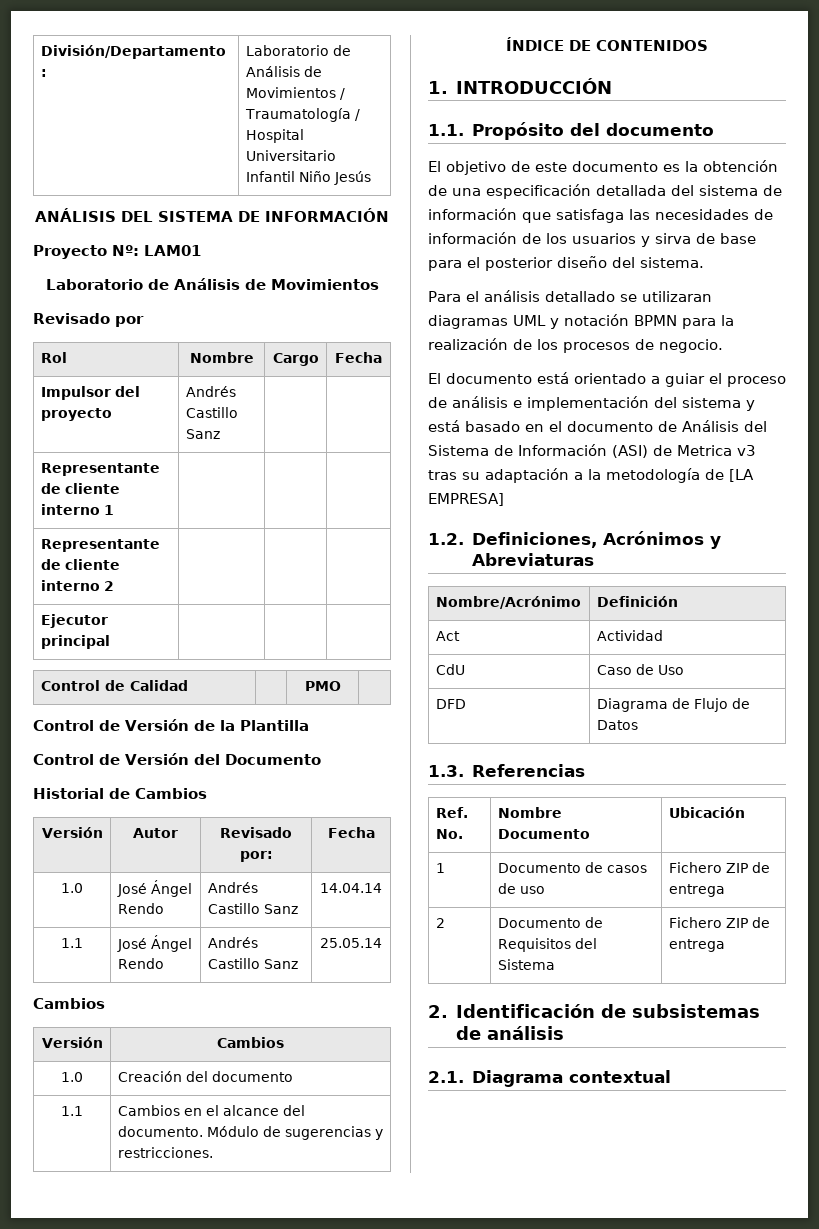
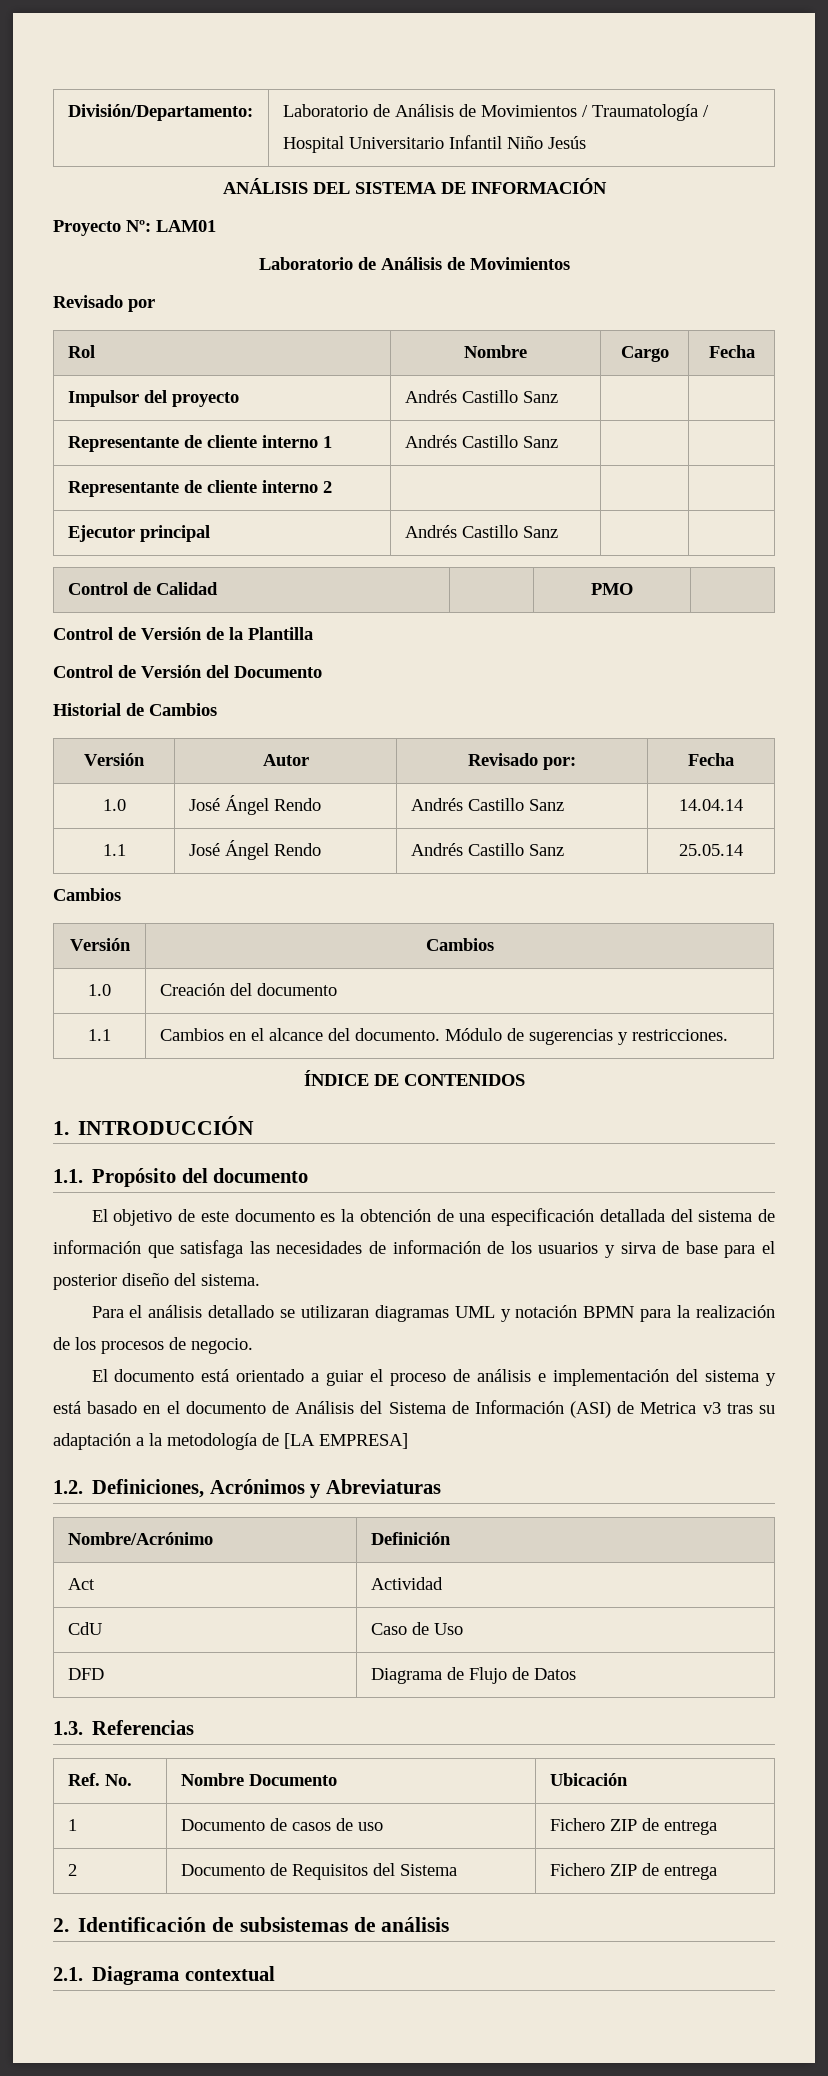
- Representante de cliente interno 1 | | |
+ Representante de cliente interno 1 | Andrés Castillo Sanz | |
- Ejecutor principal | | |
+ Ejecutor principal | Andrés Castillo Sanz | |

